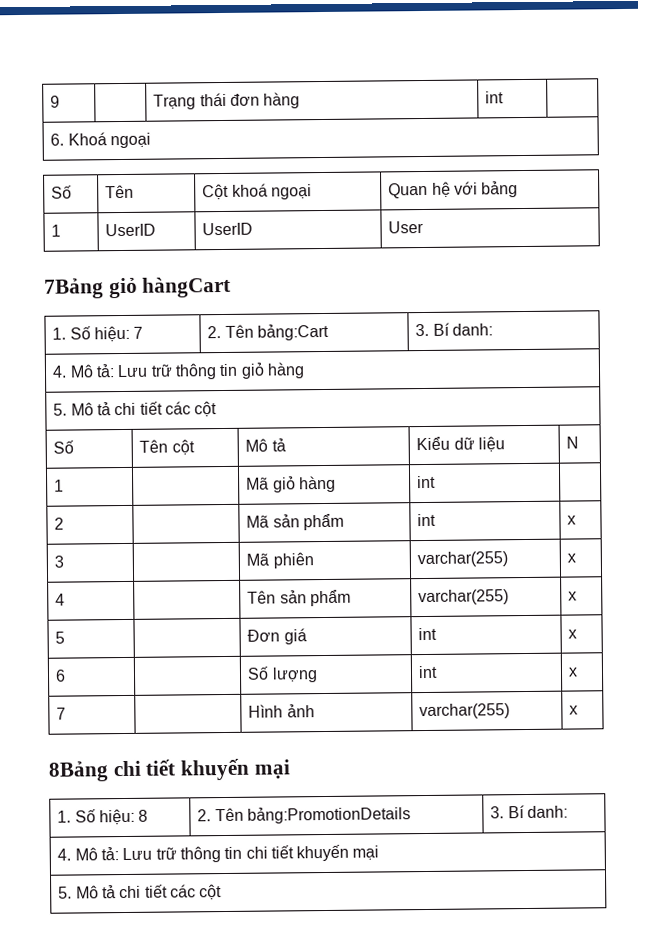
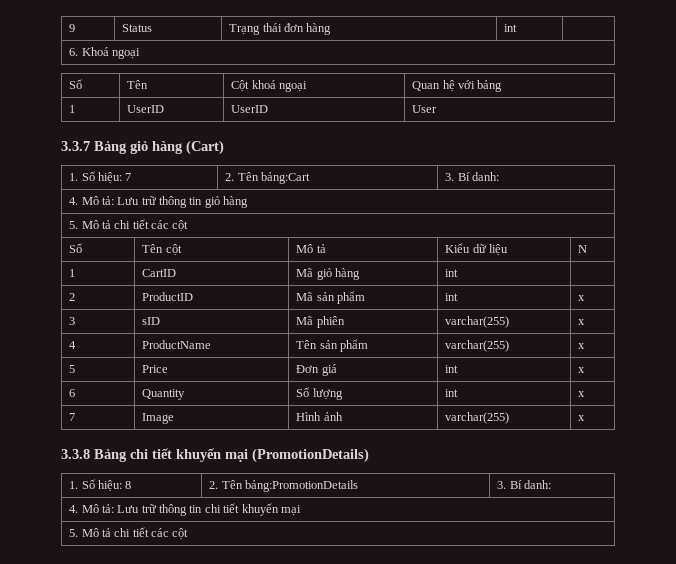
- 9 | | Trạng thái đơn hàng | int |
+ 9 | Status | Trạng thái đơn hàng | int |
- 7Bảng giỏ hàngCart
+ 3.3.7 Bảng giỏ hàng (Cart)
- 1 | | Mã giỏ hàng | int |
+ 1 | CartID | Mã giỏ hàng | int |
- 2 | | Mã sản phẩm | int | x
+ 2 | ProductID | Mã sản phẩm | int | x
- 3 | | Mã phiên | varchar(255) | x
+ 3 | sID | Mã phiên | varchar(255) | x
- 4 | | Tên sản phẩm | varchar(255) | x
+ 4 | ProductName | Tên sản phẩm | varchar(255) | x
- 5 | | Đơn giá | int | x
+ 5 | Price | Đơn giá | int | x
- 6 | | Số lượng | int | x
+ 6 | Quantity | Số lượng | int | x
- 7 | | Hình ảnh | varchar(255) | x
+ 7 | Image | Hình ảnh | varchar(255) | x
- 8Bảng chi tiết khuyến mại
+ 3.3.8 Bảng chi tiết khuyến mại (PromotionDetails)

